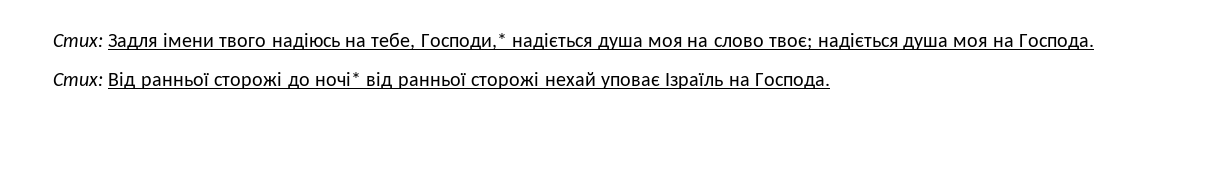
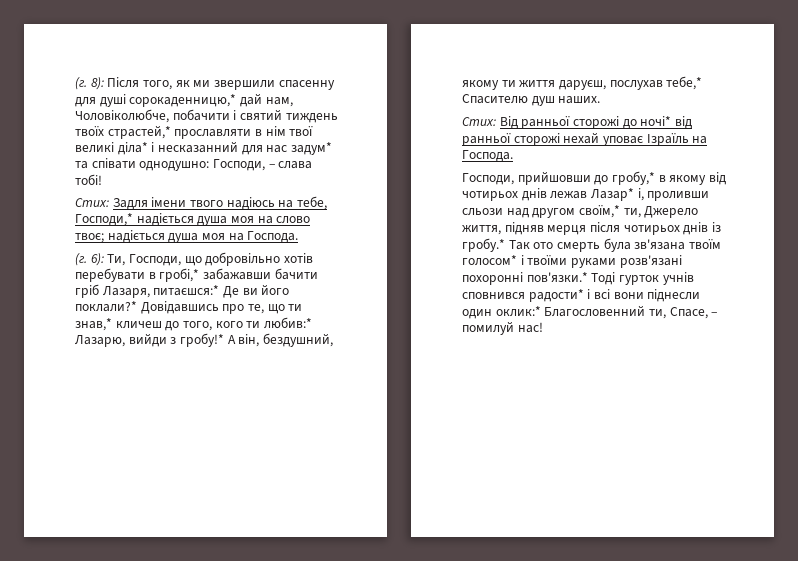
+ (г. 8): Після того, як ми звершили спасенну для душі сорокаденницю,* дай нам, Чоловіколюбче, побачити і святий тиждень твоїх страстей,* прославляти в нім твої великі діла* і несказанний для нас задум* та співати однодушно: Господи, – слава тобі!
+ (г. 6): Ти, Господи, що добровільно хотів перебувати в гробі,* забажавши бачити гріб Лазаря, питаєшся:* Де ви його поклали?* Довідавшись про те, що ти знав,* кличеш до того, кого ти любив:* Лазарю, вийди з гробу!* А він, бездушний, якому ти життя даруєш, послухав тебе,* Спасителю душ наших.
+ Господи, прийшовши до гробу,* в якому від чотирьох днів лежав Лазар* і, проливши сльози над другом своїм,* ти, Джерело життя, підняв мерця після чотирьох днів із гробу.* Так ото смерть була зв'язана твоїм голосом* і твоїми руками розв'язані похоронні пов'язки.* Тоді гурток учнів сповнився радости* і всі вони піднесли один оклик:* Благословенний ти, Спасе, – помилуй нас!

